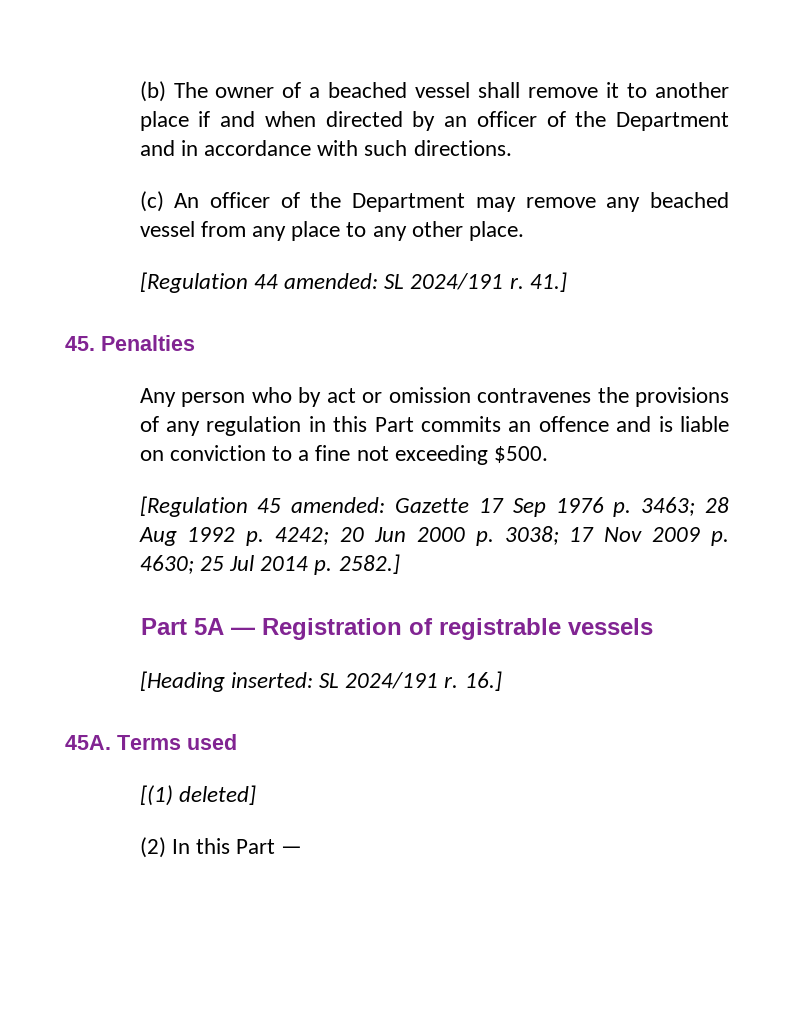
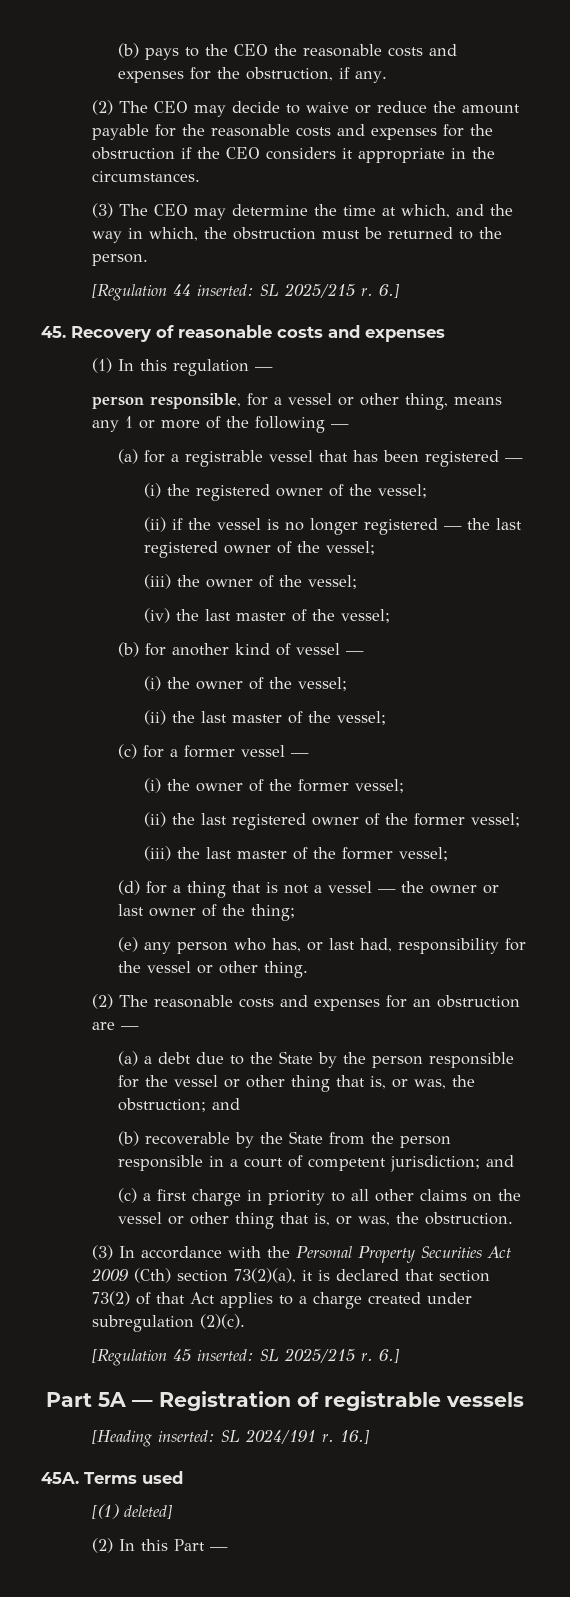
- (b) The owner of a beached vessel shall remove it to another place if and when directed by an officer of the Department and in accordance with such directions.
- (c) An officer of the Department may remove any beached vessel from any place to any other place.
- [Regulation 44 amended: SL 2024/191 r. 41.]
- 45. Penalties
- Any person who by act or omission contravenes the provisions of any regulation in this Part commits an offence and is liable on conviction to a fine not exceeding $500.
- [Regulation 45 amended: Gazette 17 Sep 1976 p. 3463; 28 Aug 1992 p. 4242; 20 Jun 2000 p. 3038; 17 Nov 2009 p. 4630; 25 Jul 2014 p. 2582.]
+ (b) pays to the CEO the reasonable costs and expenses for the obstruction, if any.
+ (2) The CEO may decide to waive or reduce the amount payable for the reasonable costs and expenses for the obstruction if the CEO considers it appropriate in the circumstances.
+ (3) The CEO may determine the time at which, and the way in which, the obstruction must be returned to the person.
+ [Regulation 44 inserted: SL 2025/215 r. 6.]
+ 45. Recovery of reasonable costs and expenses
+ (1) In this regulation —
+ person responsible, for a vessel or other thing, means any 1 or more of the following —
+ (a) for a registrable vessel that has been registered —
+ (i) the registered owner of the vessel;
+ (ii) if the vessel is no longer registered — the last registered owner of the vessel;
+ (iii) the owner of the vessel;
+ (iv) the last master of the vessel;
+ (b) for another kind of vessel —
+ (i) the owner of the vessel;
+ (ii) the last master of the vessel;
+ (c) for a former vessel —
+ (i) the owner of the former vessel;
+ (ii) the last registered owner of the former vessel;
+ (iii) the last master of the former vessel;
+ (d) for a thing that is not a vessel — the owner or last owner of the thing;
+ (e) any person who has, or last had, responsibility for the vessel or other thing.
+ (2) The reasonable costs and expenses for an obstruction are —
+ (a) a debt due to the State by the person responsible for the vessel or other thing that is, or was, the obstruction; and
+ (b) recoverable by the State from the person responsible in a court of competent jurisdiction; and
+ (c) a first charge in priority to all other claims on the vessel or other thing that is, or was, the obstruction.
+ (3) In accordance with the Personal Property Securities Act 2009 (Cth) section 73(2)(a), it is declared that section 73(2) of that Act applies to a charge created under subregulation (2)(c).
+ [Regulation 45 inserted: SL 2025/215 r. 6.]

